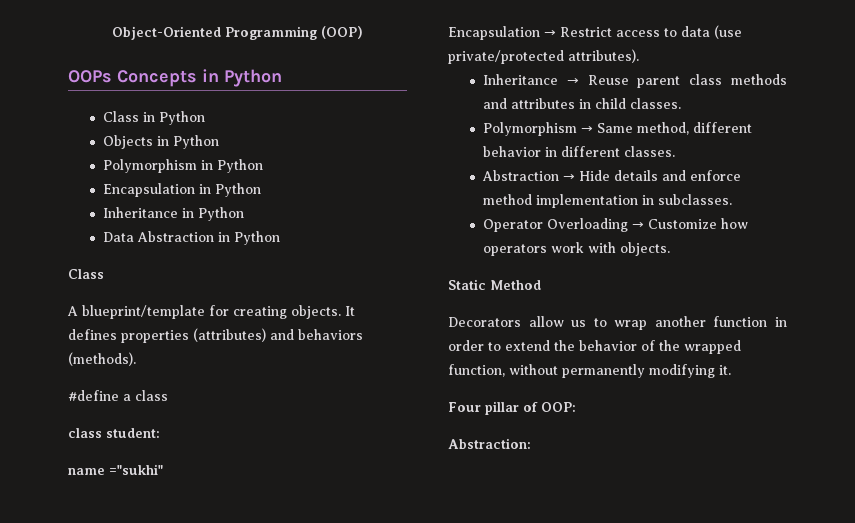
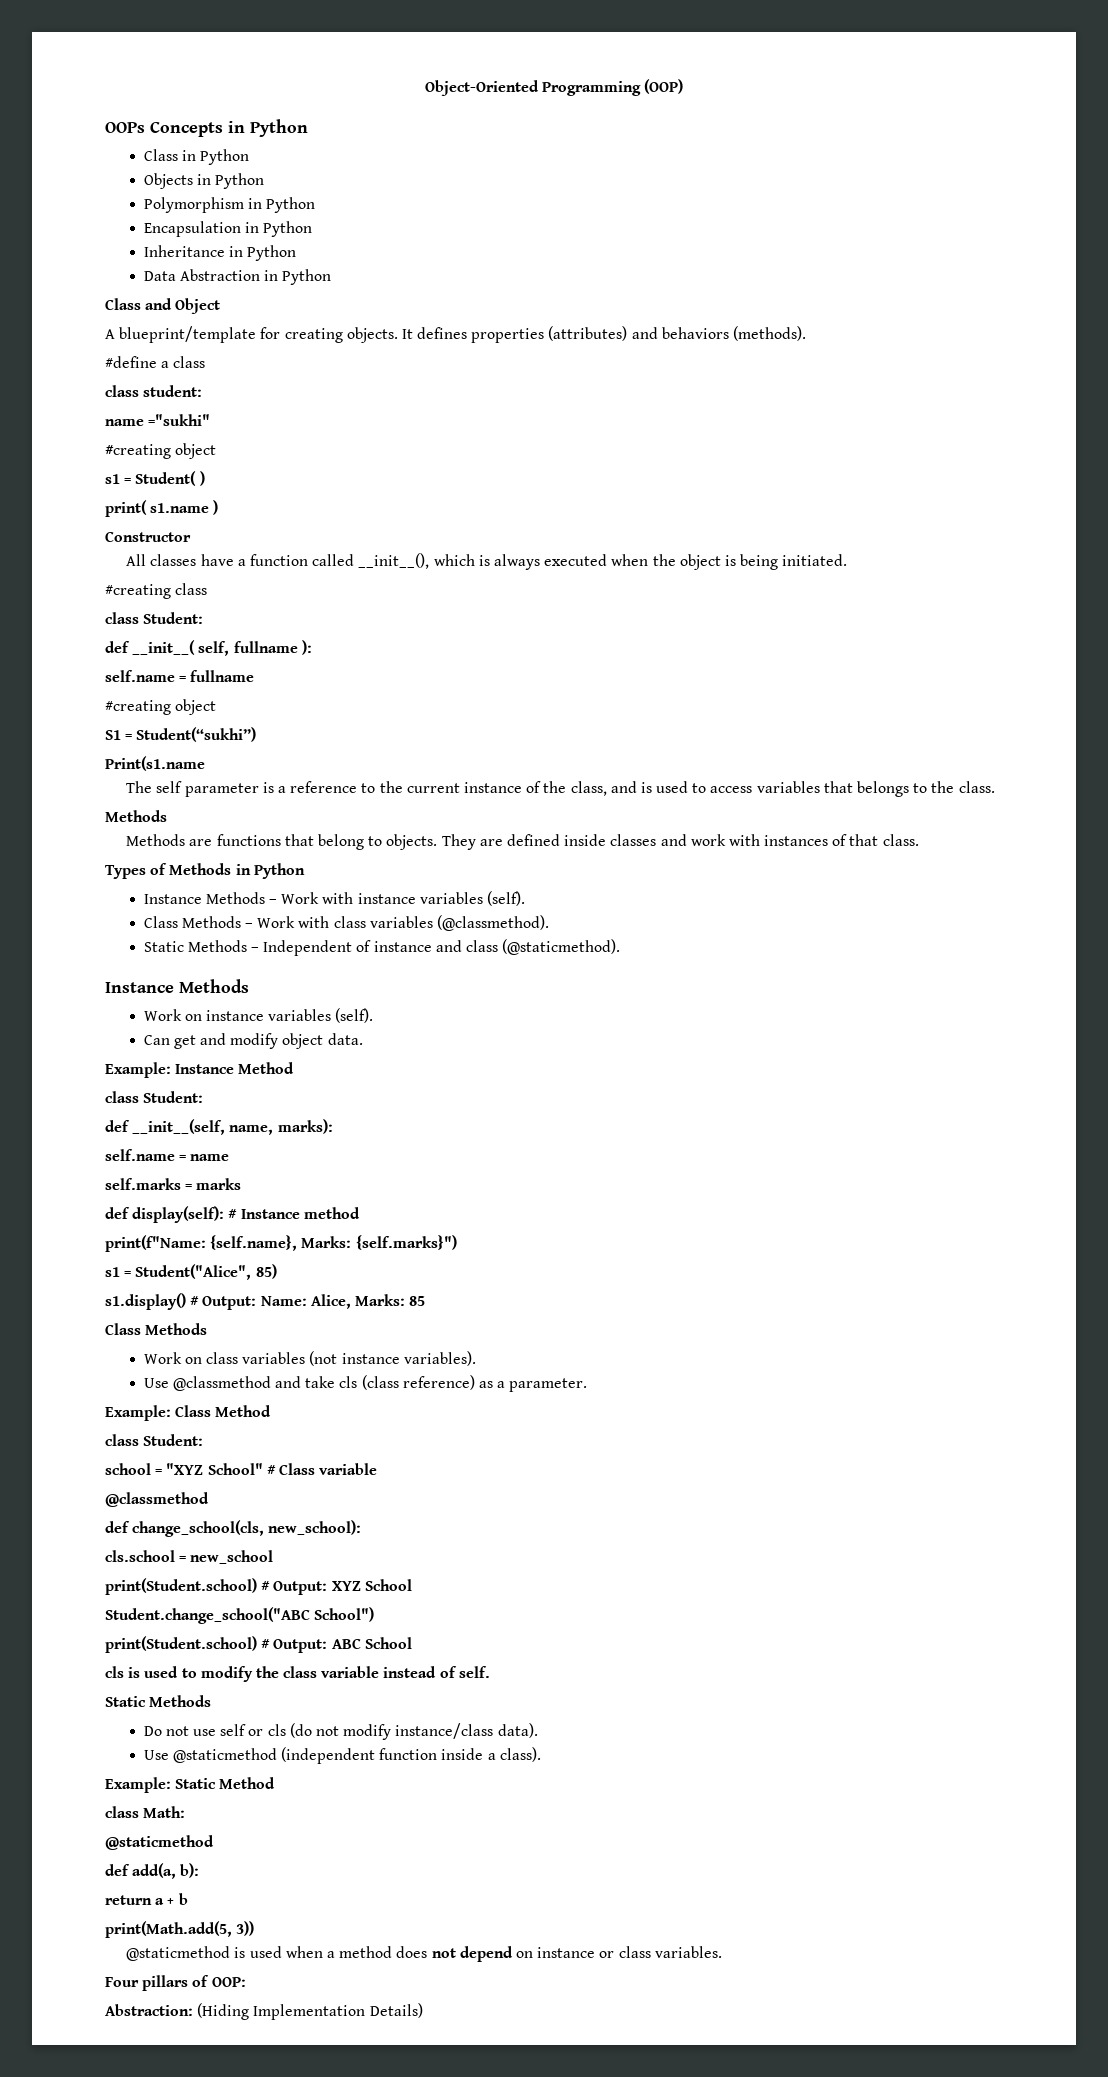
  Data Abstraction in Python
- Class
+ Class and Object
  name ="sukhi"
- Encapsulation → Restrict access to data (use private/protected attributes).
- Inheritance → Reuse parent class methods and attributes in child classes.
- Polymorphism → Same method, different behavior in different classes.
- Abstraction → Hide details and enforce method implementation in subclasses.
- Operator Overloading → Customize how operators work with objects.
- Static Method
- Decorators allow us to wrap another function in order to extend the behavior of the wrapped function, without permanently modifying it.
+ #creating object
+ s1 = Student( )
+ print( s1.name )
+ Constructor
+ All classes have a function called __init__(), which is always executed when the object is being initiated.
+ #creating class
+ class Student:
+ def __init__( self, fullname ):
+ self.name = fullname
+ #creating object
+ S1 = Student(“sukhi”)
+ Print(s1.name
+ The self parameter is a reference to the current instance of the class, and is used to access variables that belongs to the class.
+ Methods
+ Methods are functions that belong to objects. They are defined inside classes and work with instances of that class.
+ Types of Methods in Python
+ Instance Methods – Work with instance variables (self).
+ Class Methods – Work with class variables (@classmethod).
+ Static Methods – Independent of instance and class (@staticmethod).
+ Instance Methods
+ Work on instance variables (self).
+ Can get and modify object data.
+ Example: Instance Method
+ class Student:
+ def __init__(self, name, marks):
+ self.name = name
+ self.marks = marks
+ def display(self): # Instance method
+ print(f"Name: {self.name}, Marks: {self.marks}")
+ s1 = Student("Alice", 85)
+ s1.display() # Output: Name: Alice, Marks: 85
+ Class Methods
+ Work on class variables (not instance variables).
+ Use @classmethod and take cls (class reference) as a parameter.
+ Example: Class Method
+ class Student:
+ school = "XYZ School" # Class variable
+ @classmethod
+ def change_school(cls, new_school):
+ cls.school = new_school
+ print(Student.school) # Output: XYZ School
+ Student.change_school("ABC School")
+ print(Student.school) # Output: ABC School
+ cls is used to modify the class variable instead of self.
+ Static Methods
+ Do not use self or cls (do not modify instance/class data).
+ Use @staticmethod (independent function inside a class).
+ Example: Static Method
+ class Math:
+ @staticmethod
+ def add(a, b):
+ return a + b
+ print(Math.add(5, 3))
+ @staticmethod is used when a method does not depend on instance or class variables.
- Four pillar of OOP:
+ Four pillars of OOP:
- Abstraction:
+ Abstraction: (Hiding Implementation Details)

